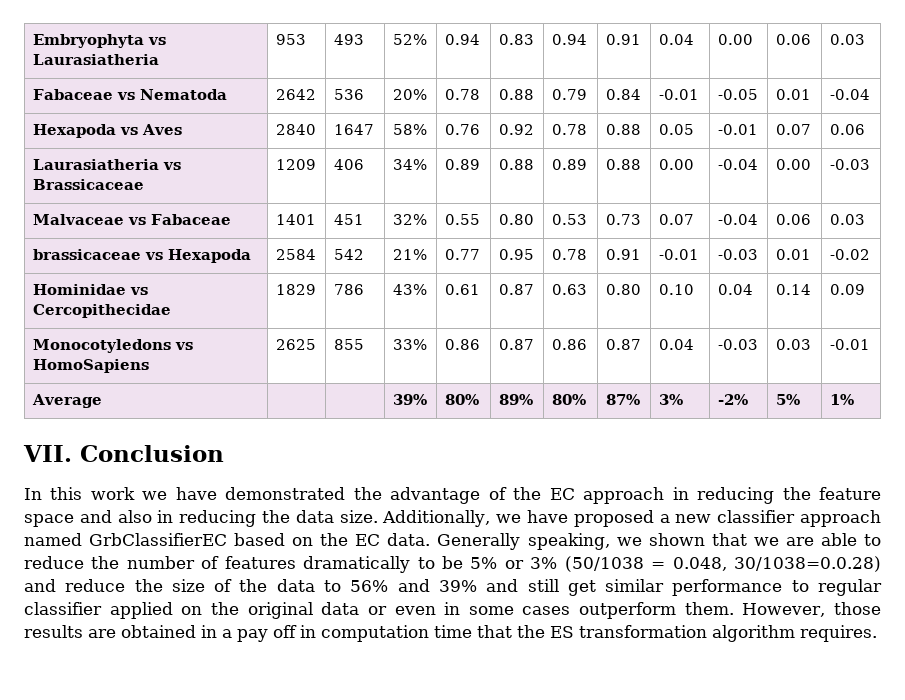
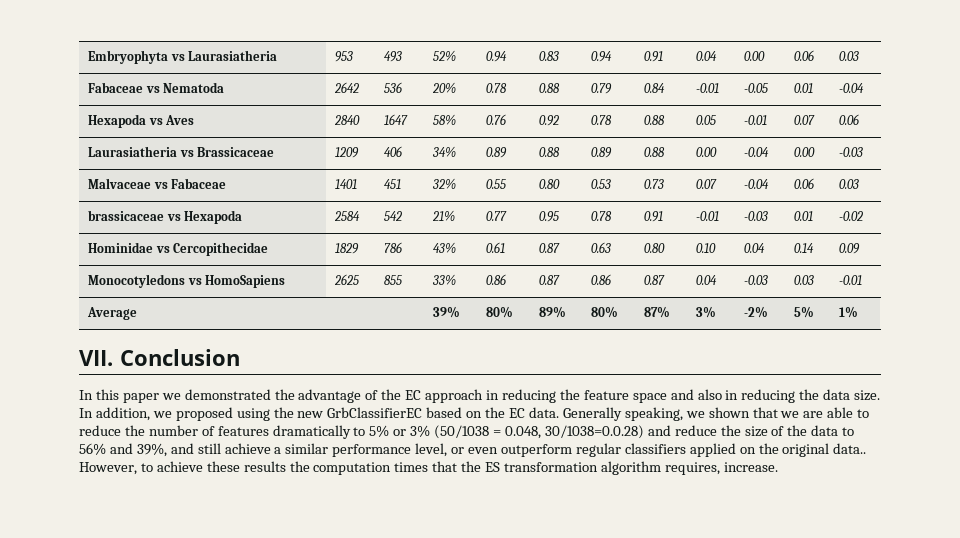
- In this work we have demonstrated the advantage of the EC approach in reducing the feature space and also in reducing the data size.
+ In this paper we demonstrated the advantage of the EC approach in reducing the feature space and also in reducing the data size.
- Additionally, we have proposed a new classifier approach named GrbClassifierEC based on the EC data.
+ In addition, we proposed using the new GrbClassifierEC based on the EC data.
- Generally speaking, we shown that we are able to reduce the number of features dramatically to be 5% or 3% (50/1038 = 0.048, 30/1038=0.0.28) and reduce the size of the data to 56% and 39% and still get similar performance to regular classifier applied on the original data or even in some cases outperform them. However, those results are obtained in a pay off in computation time that the ES transformation algorithm requires.
+ Generally speaking, we shown that we are able to reduce the number of features dramatically to 5% or 3% (50/1038 = 0.048, 30/1038=0.0.28) and reduce the size of the data to 56% and 39%, and still achieve a similar performance level, or even outperform regular classifiers applied on the original data.. However, to achieve these results the computation times that the ES transformation algorithm requires, increase.

